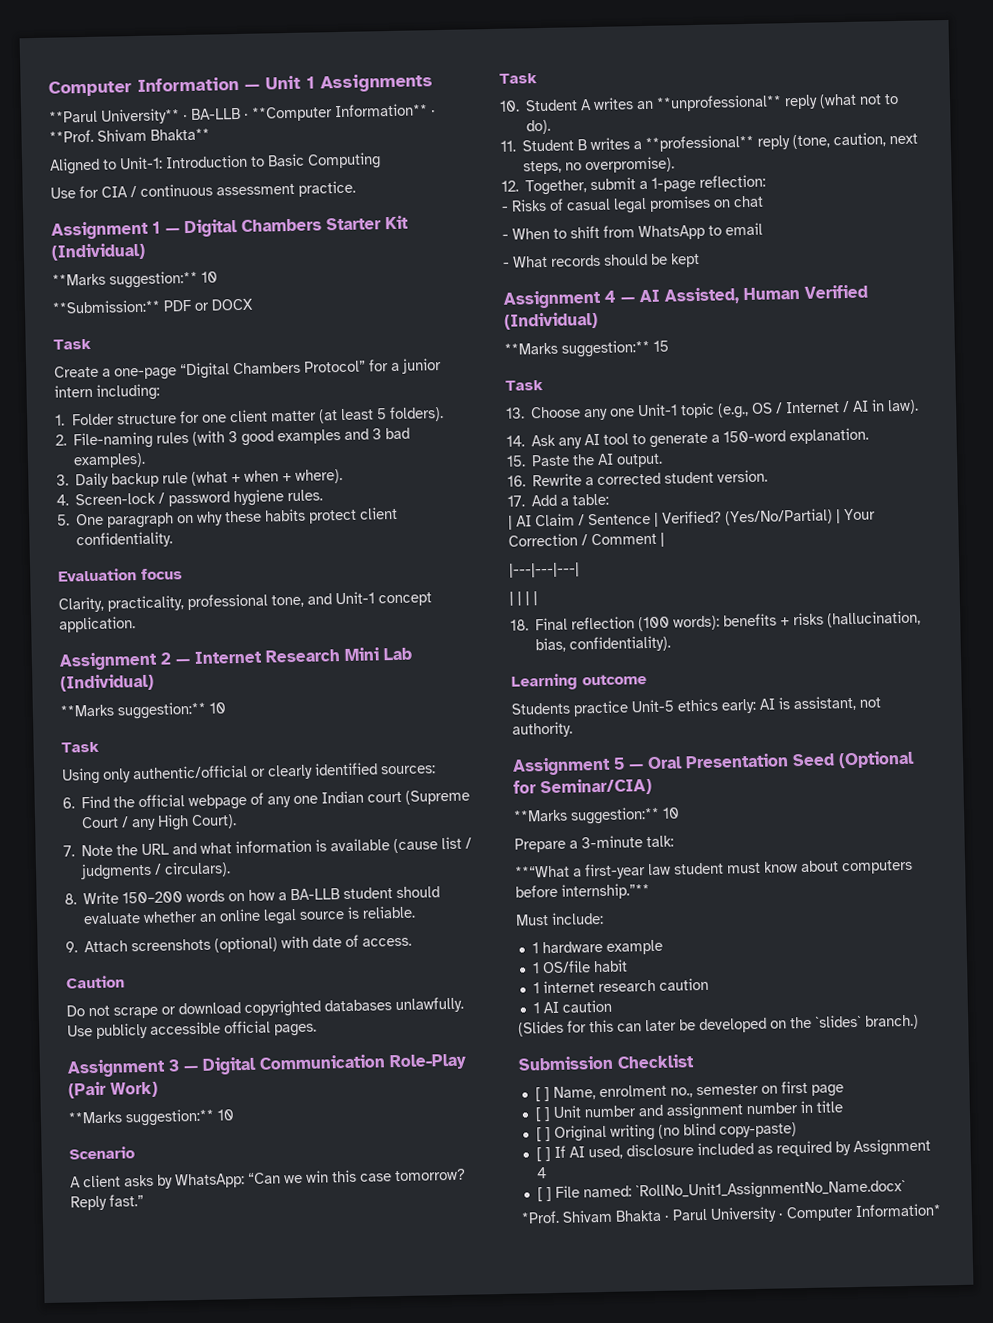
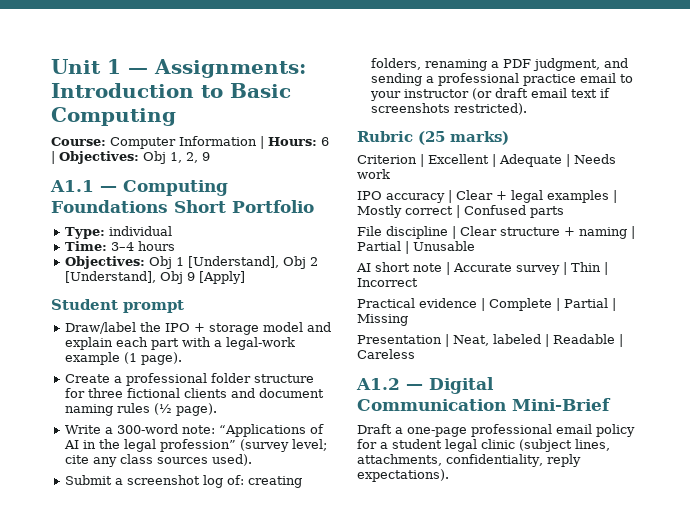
- Computer Information — Unit 1 Assignments
- **Parul University** · BA-LLB · **Computer Information** · **Prof. Shivam Bhakta**
- Aligned to Unit-1: Introduction to Basic Computing
- Use for CIA / continuous assessment practice.
- Assignment 1 — Digital Chambers Starter Kit (Individual)
- **Marks suggestion:** 10
- **Submission:** PDF or DOCX
- Task
- Create a one-page “Digital Chambers Protocol” for a junior intern including:
- 1. Folder structure for one client matter (at least 5 folders).
- 2. File-naming rules (with 3 good examples and 3 bad examples).
- 3. Daily backup rule (what + when + where).
- 4. Screen-lock / password hygiene rules.
- 5. One paragraph on why these habits protect client confidentiality.
- Evaluation focus
- Clarity, practicality, professional tone, and Unit-1 concept application.
- Assignment 2 — Internet Research Mini Lab (Individual)
- **Marks suggestion:** 10
- Task
- Using only authentic/official or clearly identified sources:
- 6. Find the official webpage of any one Indian court (Supreme Court / any High Court).
- 7. Note the URL and what information is available (cause list / judgments / circulars).
- 8. Write 150–200 words on how a BA-LLB student should evaluate whether an online legal source is reliable.
- 9. Attach screenshots (optional) with date of access.
- Caution
- Do not scrape or download copyrighted databases unlawfully. Use publicly accessible official pages.
- Assignment 3 — Digital Communication Role-Play (Pair Work)
- **Marks suggestion:** 10
- Scenario
- A client asks by WhatsApp: “Can we win this case tomorrow? Reply fast.”
- Task
- 10. Student A writes an **unprofessional** reply (what not to do).
- 11. Student B writes a **professional** reply (tone, caution, next steps, no overpromise).
- 12. Together, submit a 1-page reflection:
- - Risks of casual legal promises on chat
- - When to shift from WhatsApp to email
- - What records should be kept
- Assignment 4 — AI Assisted, Human Verified (Individual)
- **Marks suggestion:** 15
- Task
- 13. Choose any one Unit-1 topic (e.g., OS / Internet / AI in law).
- 14. Ask any AI tool to generate a 150-word explanation.
- 15. Paste the AI output.
- 16. Rewrite a corrected student version.
- 17. Add a table:
- | AI Claim / Sentence | Verified? (Yes/No/Partial) | Your Correction / Comment |
- |---|---|---|
- | | | |
- 18. Final reflection (100 words): benefits + risks (hallucination, bias, confidentiality).
- Learning outcome
- Students practice Unit-5 ethics early: AI is assistant, not authority.
- Assignment 5 — Oral Presentation Seed (Optional for Seminar/CIA)
- **Marks suggestion:** 10
- Prepare a 3-minute talk:
- **“What a first-year law student must know about computers before internship.”**
- Must include:
- 1 hardware example
- 1 OS/file habit
- 1 internet research caution
- 1 AI caution
- (Slides for this can later be developed on the `slides` branch.)
- Submission Checklist
- [ ] Name, enrolment no., semester on first page
- [ ] Unit number and assignment number in title
- [ ] Original writing (no blind copy-paste)
- [ ] If AI used, disclosure included as required by Assignment 4
- [ ] File named: `RollNo_Unit1_AssignmentNo_Name.docx`
- *Prof. Shivam Bhakta · Parul University · Computer Information*
+ Unit 1 — Assignments: Introduction to Basic Computing
+ Course: Computer Information | Hours: 6 | Objectives: Obj 1, 2, 9
+ A1.1 — Computing Foundations Short Portfolio
+ Type: individual
+ Time: 3–4 hours
+ Objectives: Obj 1 [Understand], Obj 2 [Understand], Obj 9 [Apply]
+ Student prompt
+ Draw/label the IPO + storage model and explain each part with a legal-work example (1 page).
+ Create a professional folder structure for three fictional clients and document naming rules (½ page).
+ Write a 300-word note: “Applications of AI in the legal profession” (survey level; cite any class sources used).
+ Submit a screenshot log of: creating folders, renaming a PDF judgment, and sending a professional practice email to your instructor (or draft email text if screenshots restricted).
+ Rubric (25 marks)
+ Criterion | Excellent | Adequate | Needs work
+ IPO accuracy | Clear + legal examples | Mostly correct | Confused parts
+ File discipline | Clear structure + naming | Partial | Unusable
+ AI short note | Accurate survey | Thin | Incorrect
+ Practical evidence | Complete | Partial | Missing
+ Presentation | Neat, labeled | Readable | Careless
+ A1.2 — Digital Communication Mini-Brief
+ Draft a one-page professional email policy for a student legal clinic (subject lines, attachments, confidentiality, reply expectations).

